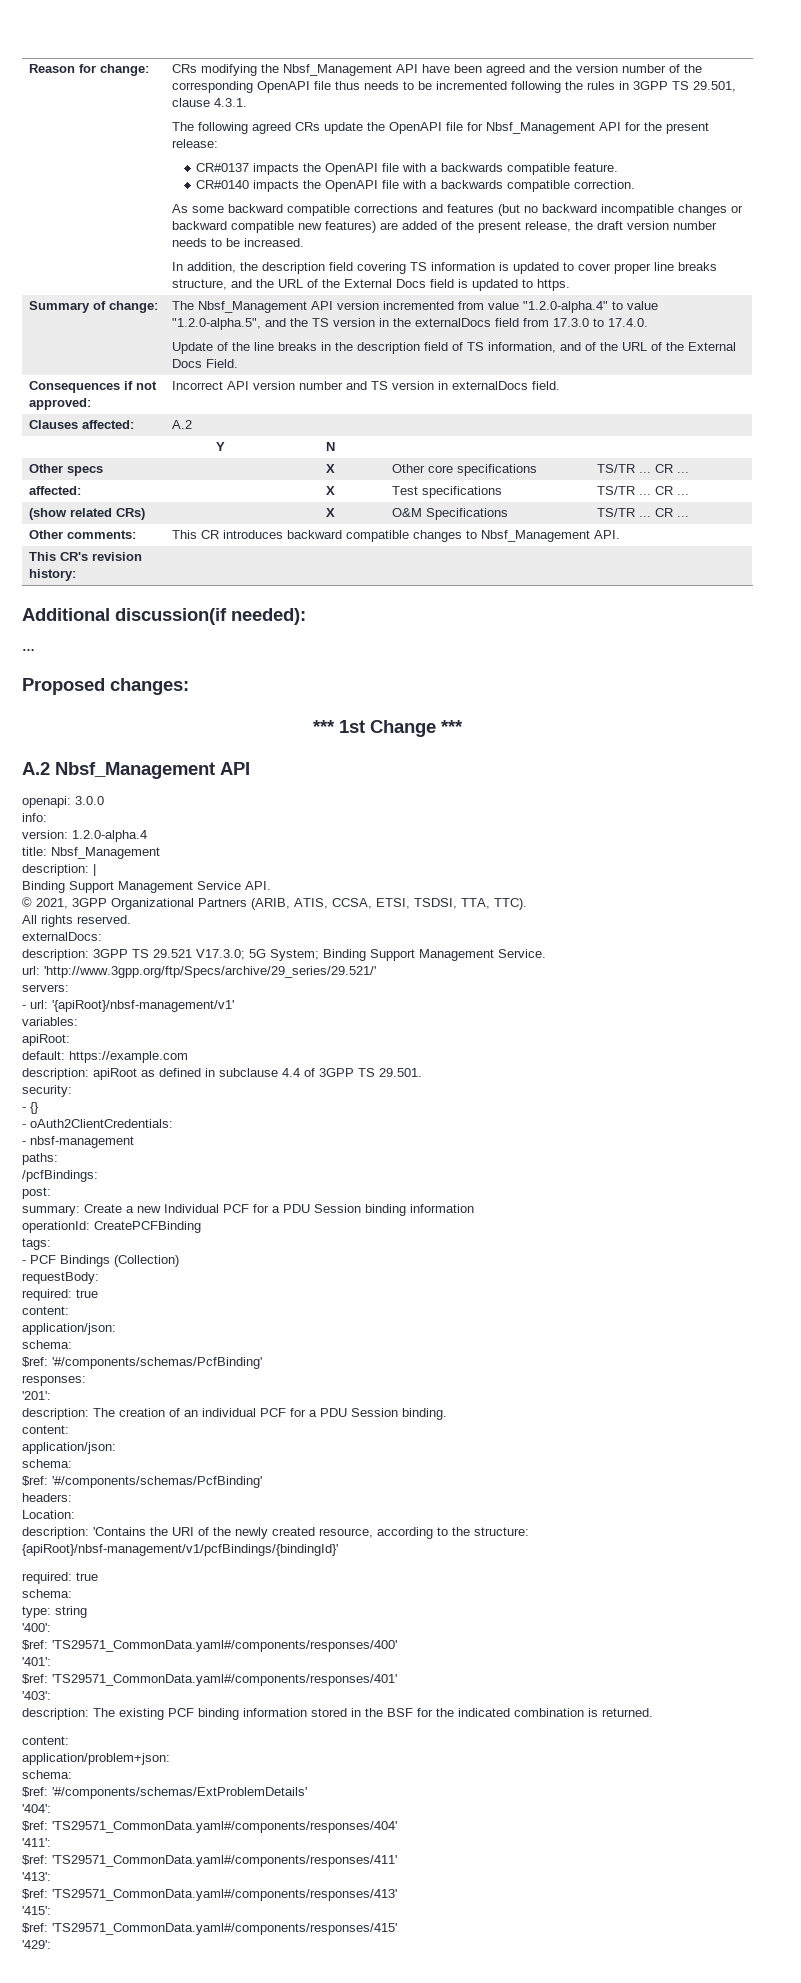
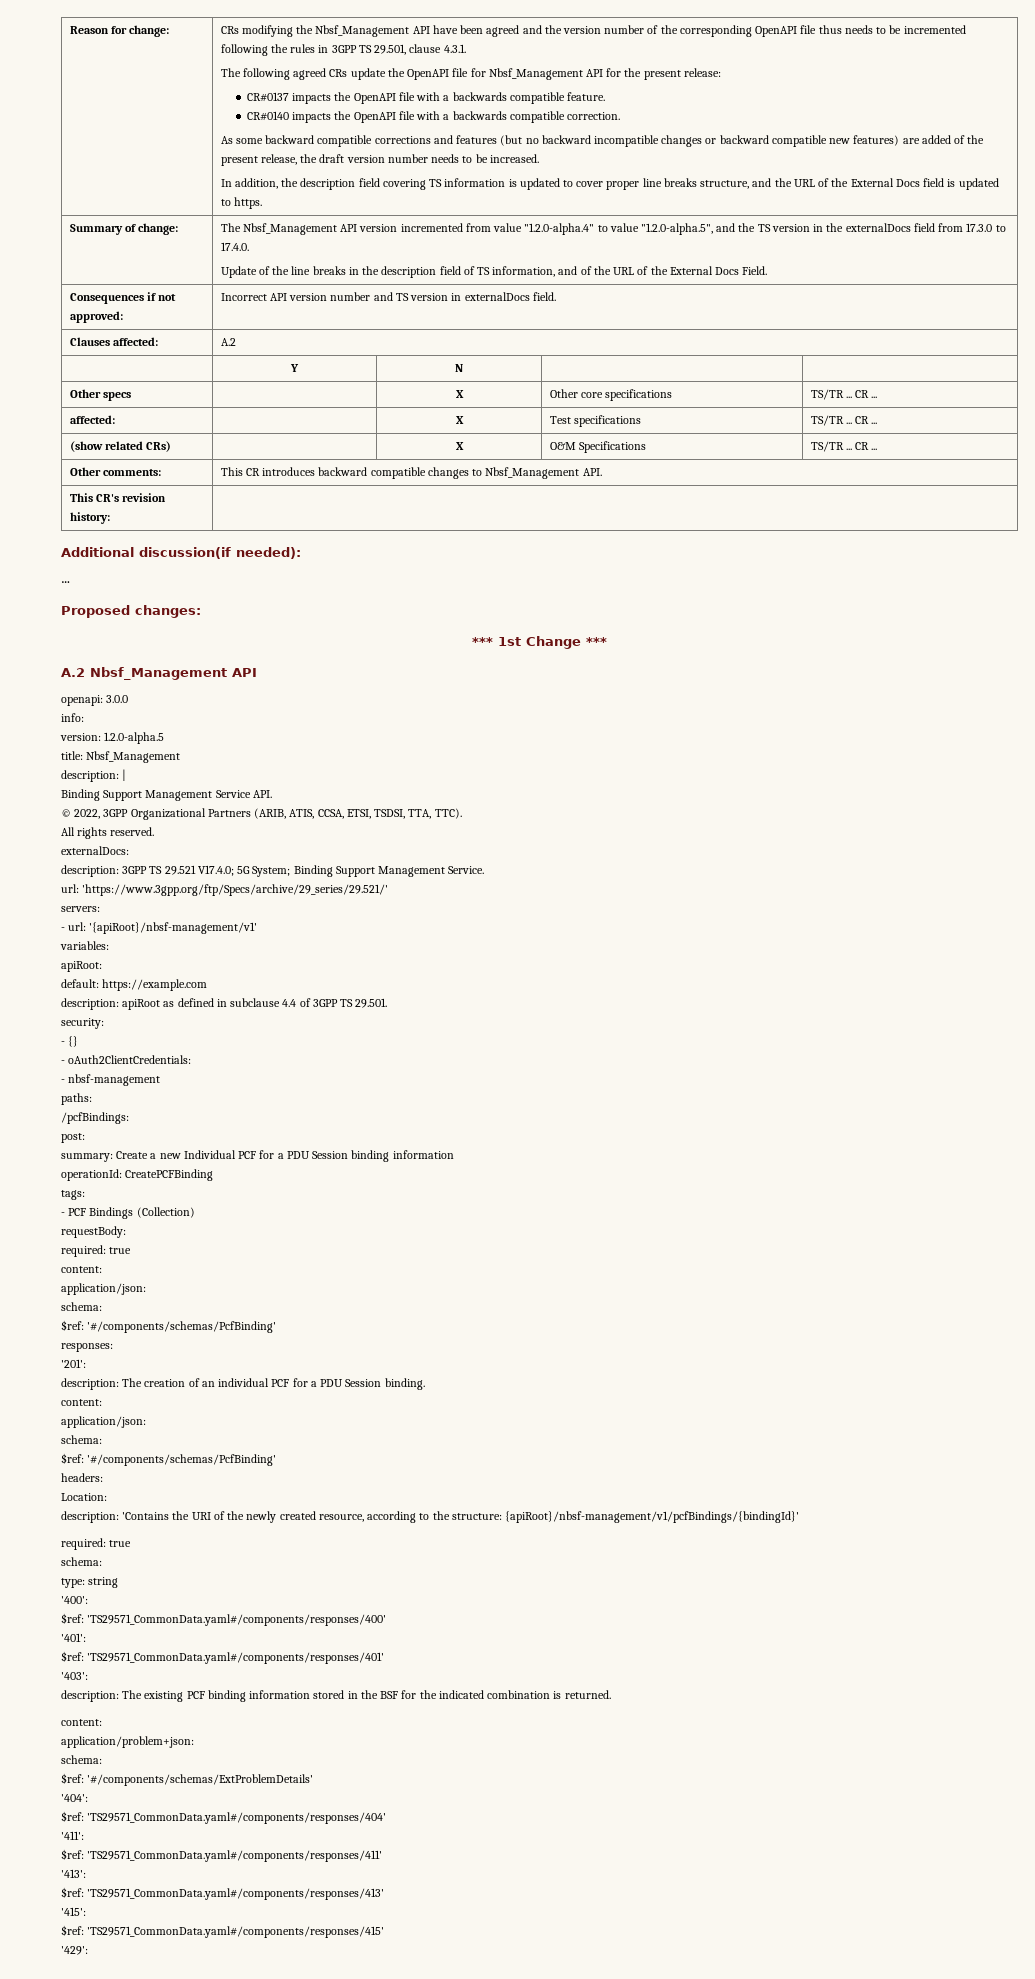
- version: 1.2.0-alpha.4
+ version: 1.2.0-alpha.5
- © 2021, 3GPP Organizational Partners (ARIB, ATIS, CCSA, ETSI, TSDSI, TTA, TTC).
+ © 2022, 3GPP Organizational Partners (ARIB, ATIS, CCSA, ETSI, TSDSI, TTA, TTC).
- description: 3GPP TS 29.521 V17.3.0; 5G System; Binding Support Management Service.
+ description: 3GPP TS 29.521 V17.4.0; 5G System; Binding Support Management Service.
- url: 'http://www.3gpp.org/ftp/Specs/archive/29_series/29.521/'
+ url: 'https://www.3gpp.org/ftp/Specs/archive/29_series/29.521/'

